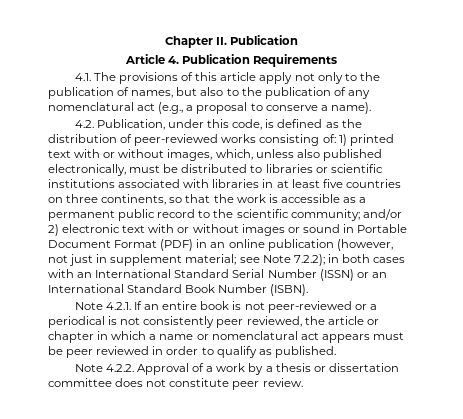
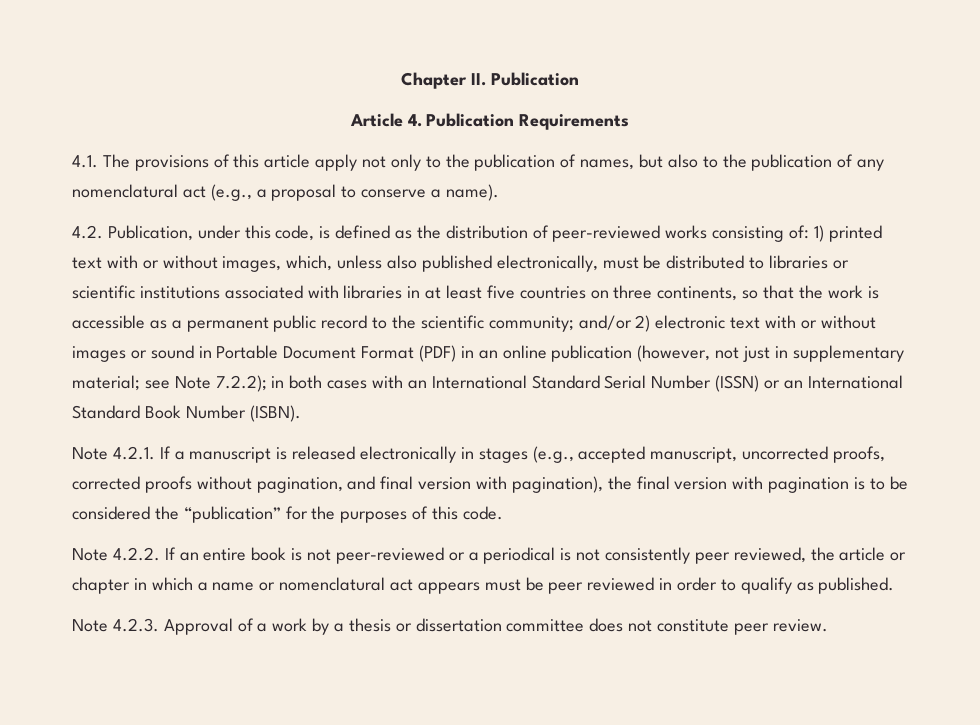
- and/or 2) electronic text with or without images or sound in Portable Document Format (PDF) in an online publication (however, not just in supplement material;
+ and/or 2) electronic text with or without images or sound in Portable Document Format (PDF) in an online publication (however, not just in supplementary material;
- Note 4.2.1. If an entire book is not peer-reviewed or a periodical is not consistently peer reviewed, the article or chapter in which a name or nomenclatural act appears must be peer reviewed in order to qualify as published.
+ Note 4.2.1. If a manuscript is released electronically in stages (e.g., accepted manuscript, uncorrected proofs, corrected proofs without pagination, and final version with pagination), the final version with pagination is to be considered the “publication” for the purposes of this code.
+ Note 4.2.2. If an entire book is not peer-reviewed or a periodical is not consistently peer reviewed, the article or chapter in which a name or nomenclatural act appears must be peer reviewed in order to qualify as published.
- Note 4.2.2. Approval of a work by a thesis or dissertation committee does not constitute peer review.
+ Note 4.2.3. Approval of a work by a thesis or dissertation committee does not constitute peer review.

